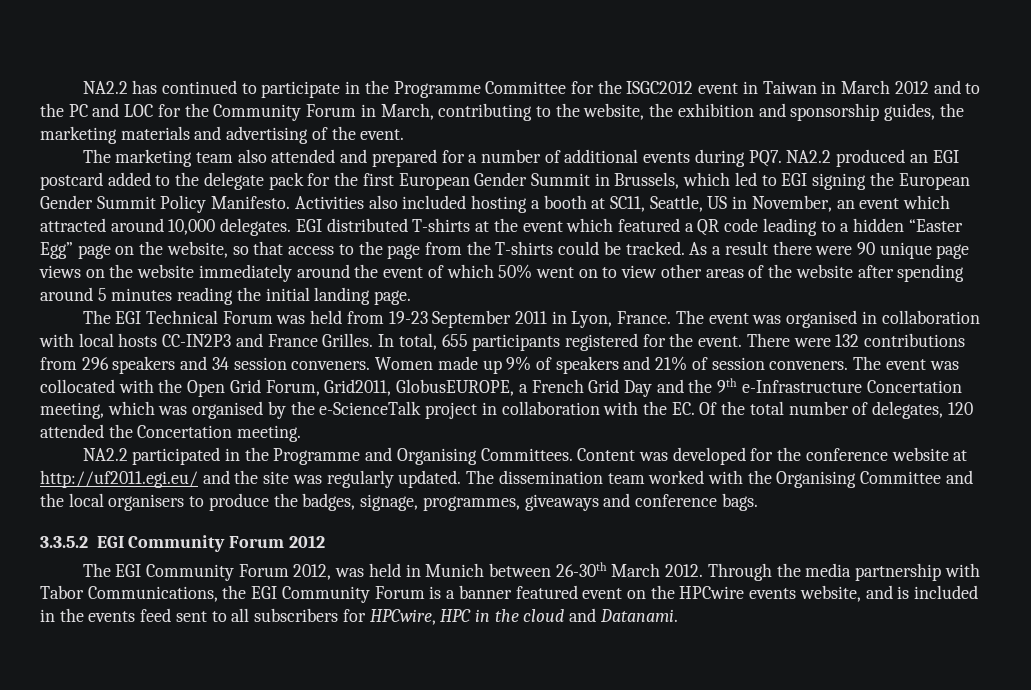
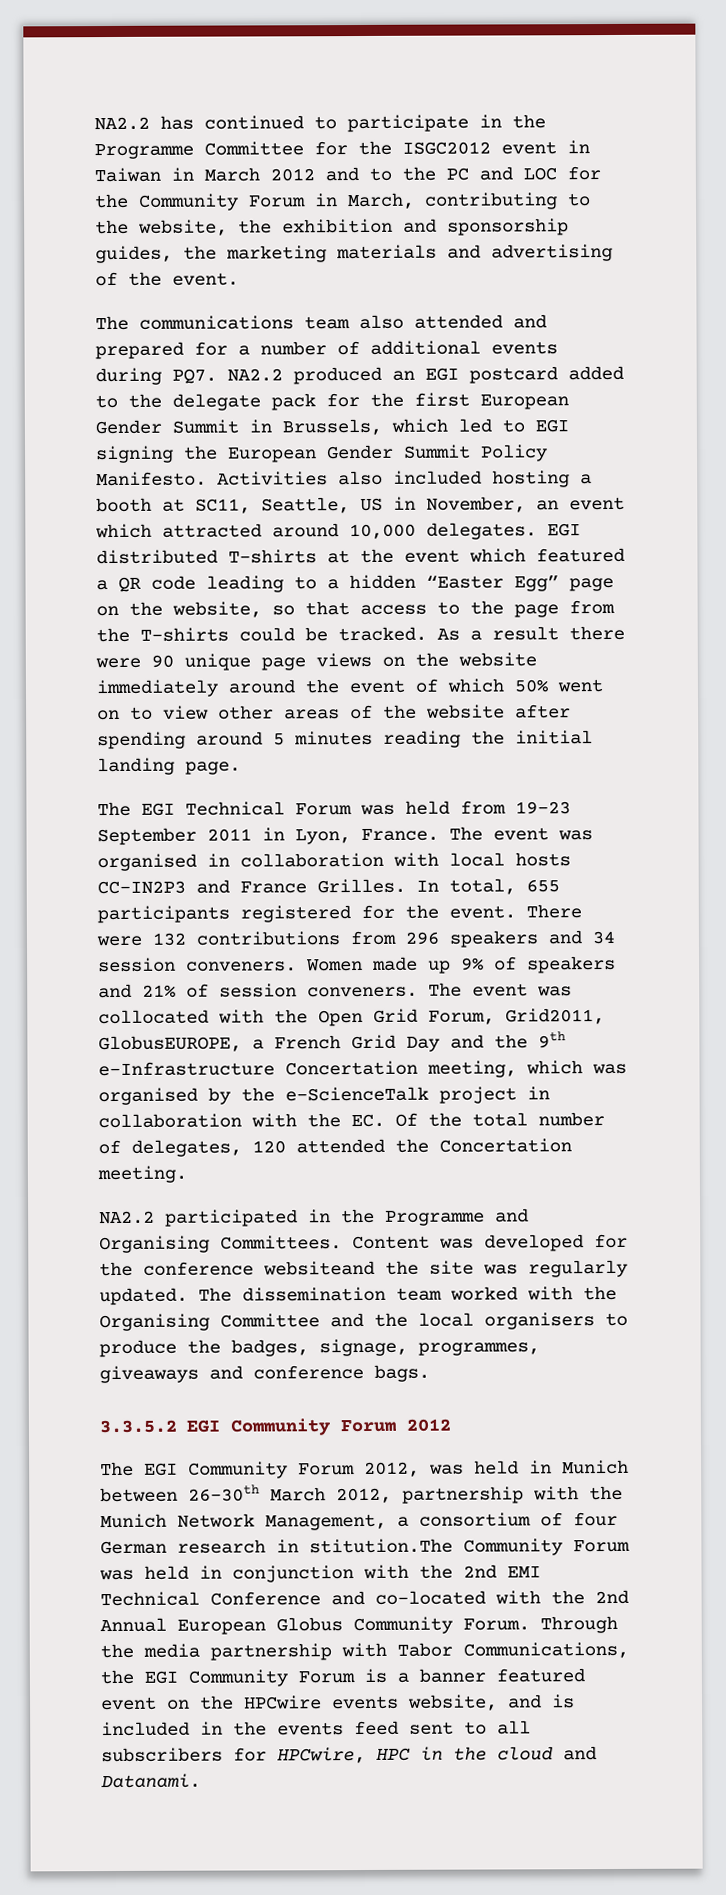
- The marketing team also attended and prepared for a number of additional events during PQ7. NA2.2 produced an EGI postcard added to the delegate pack for the first European Gender Summit in Brussels, which led to EGI signing the European Gender Summit Policy Manifesto.
+ The communications team also attended and prepared for a number of additional events during PQ7. NA2.2 produced an EGI postcard added to the delegate pack for the first European Gender Summit in Brussels, which led to EGI signing the European Gender Summit Policy Manifesto.
- Content was developed for the conference website at http://uf2011.egi.eu/ and the site was regularly updated.
+ Content was developed for the conference websiteand the site was regularly updated.
- The EGI Community Forum 2012, was held in Munich between 26-30th March 2012.
+ The EGI Community Forum 2012, was held in Munich between 26-30th March 2012, partnership with the Munich Network Management, a consortium of four German research in stitution.The Community Forum was held in conjunction with the 2nd EMI Technical Conference and co-located with the 2nd Annual European Globus Community Forum.

